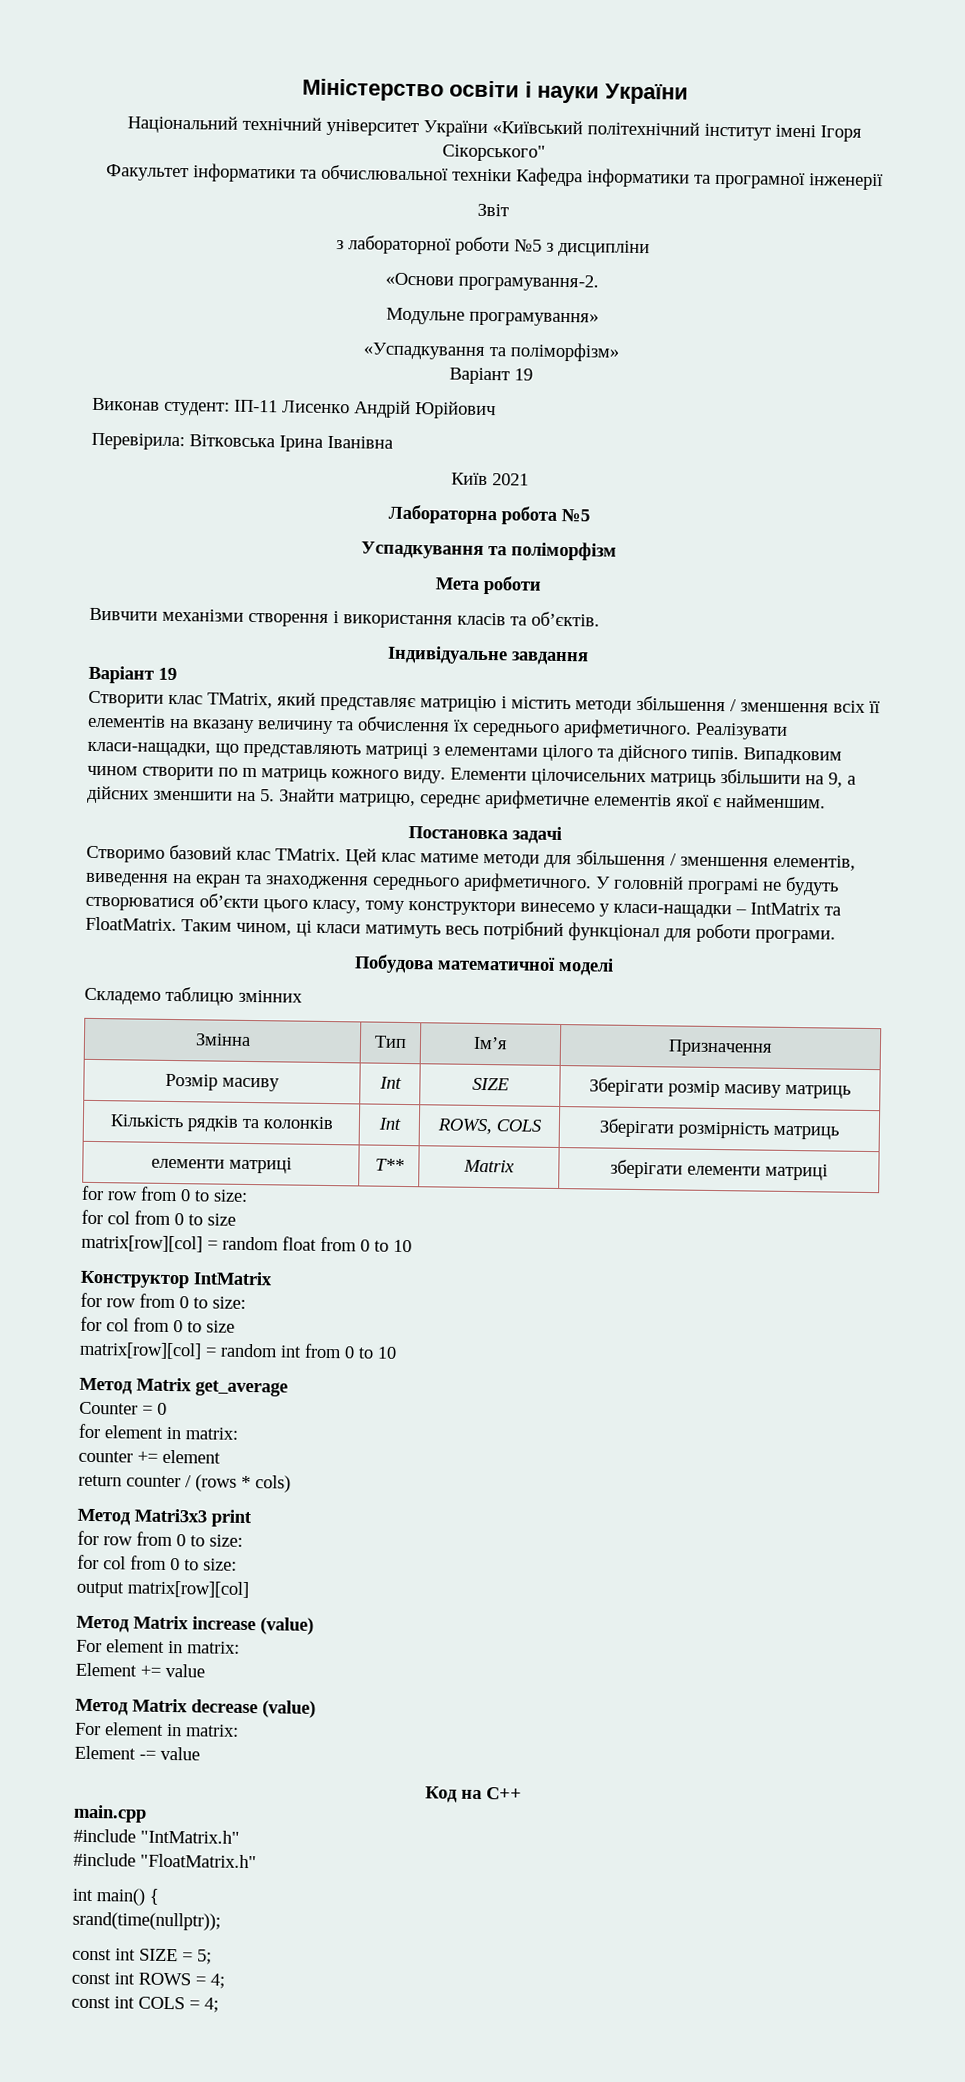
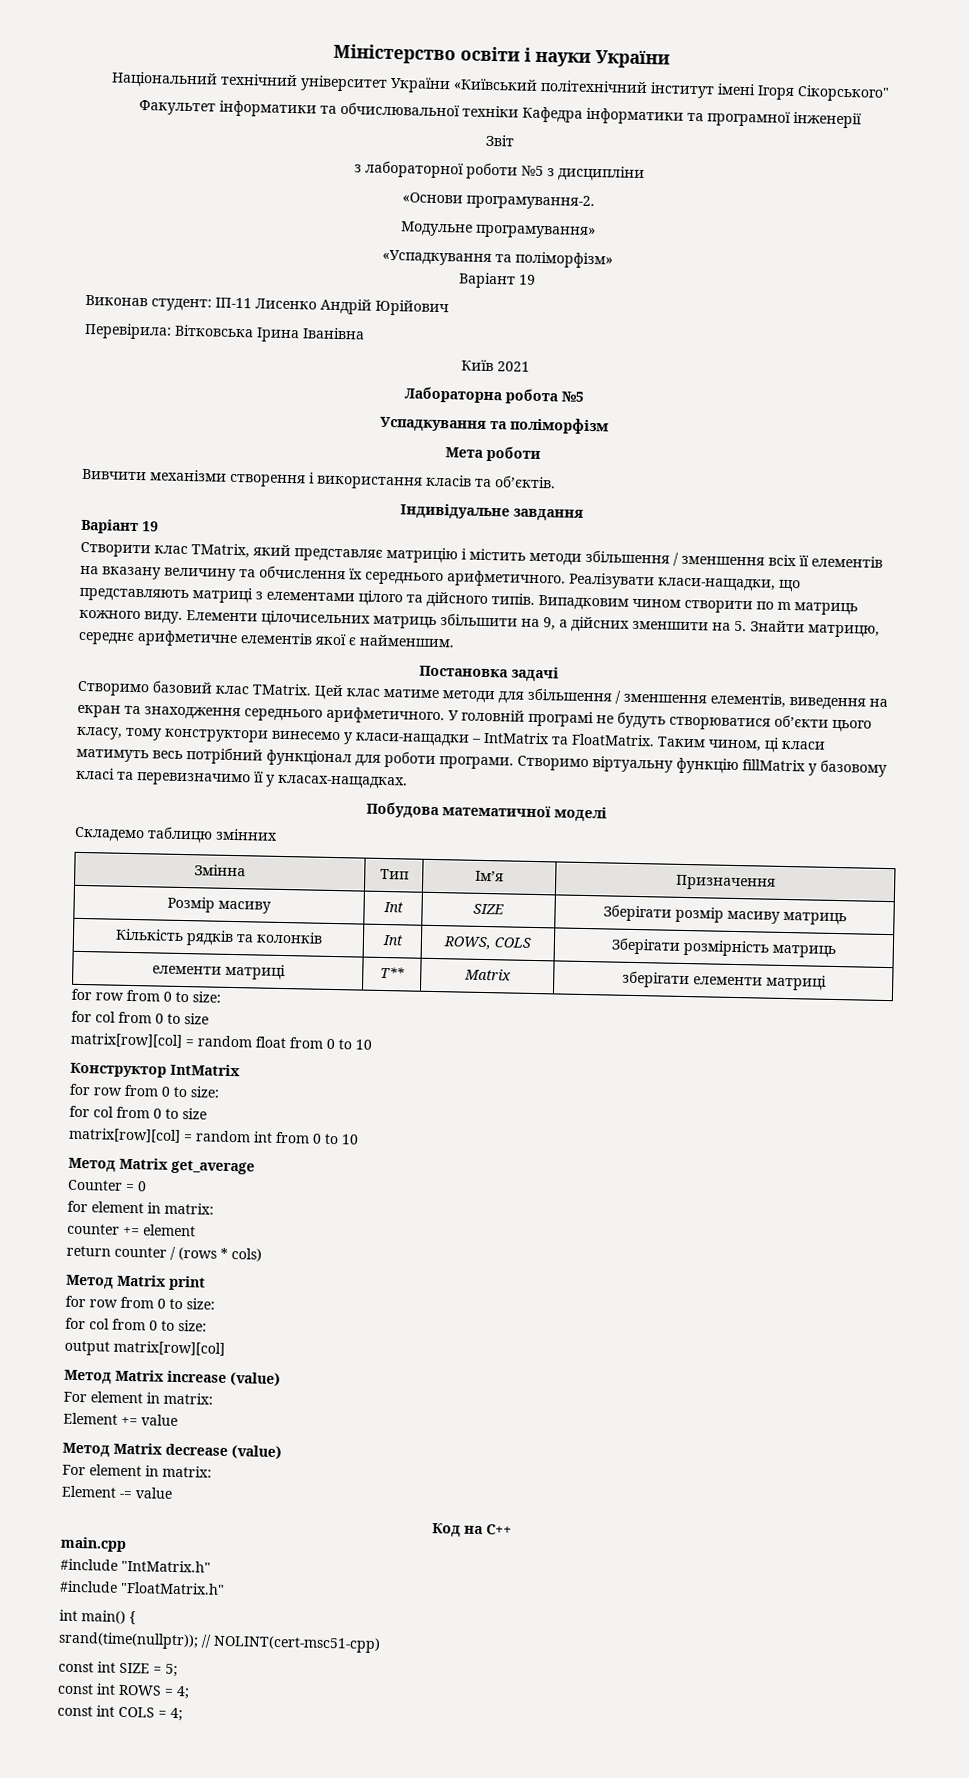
+ Створимо віртуальну функцію fillMatrix у базовому класі та перевизначимо її у класах-нащадках.
- Метод Matri3x3 print
+ Метод Matrix print
- srand(time(nullptr));
+ srand(time(nullptr)); // NOLINT(cert-msc51-cpp)

